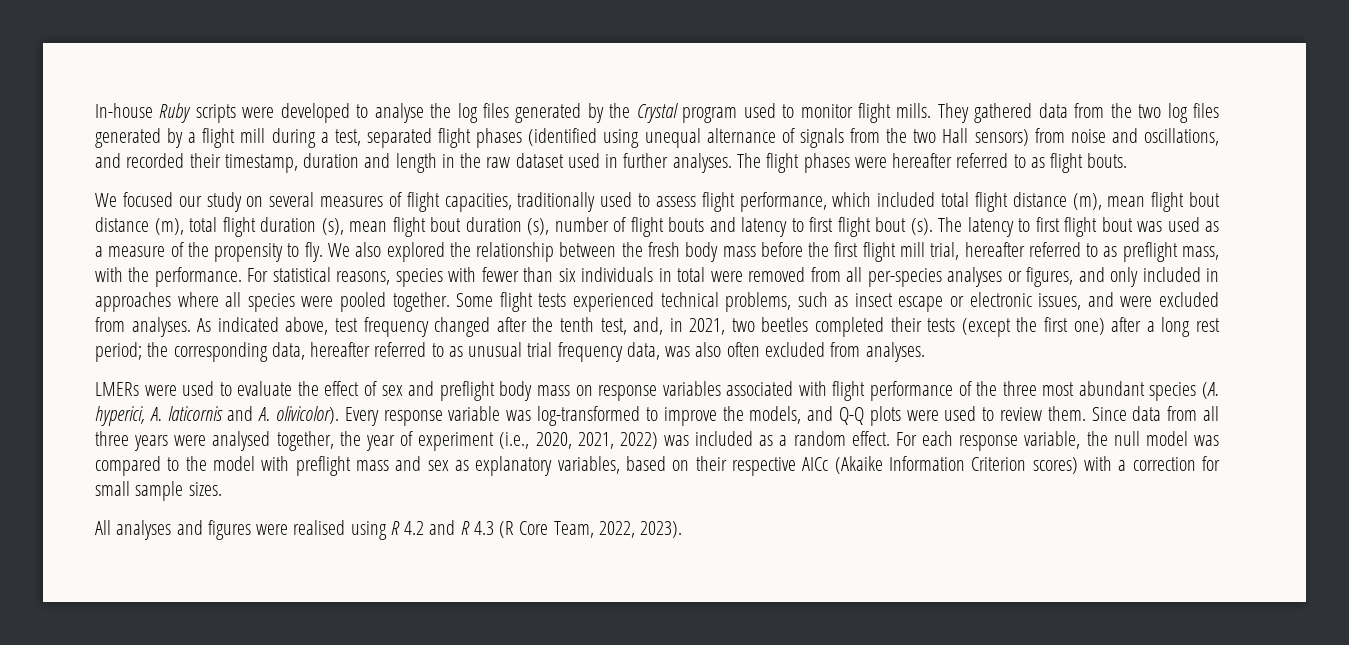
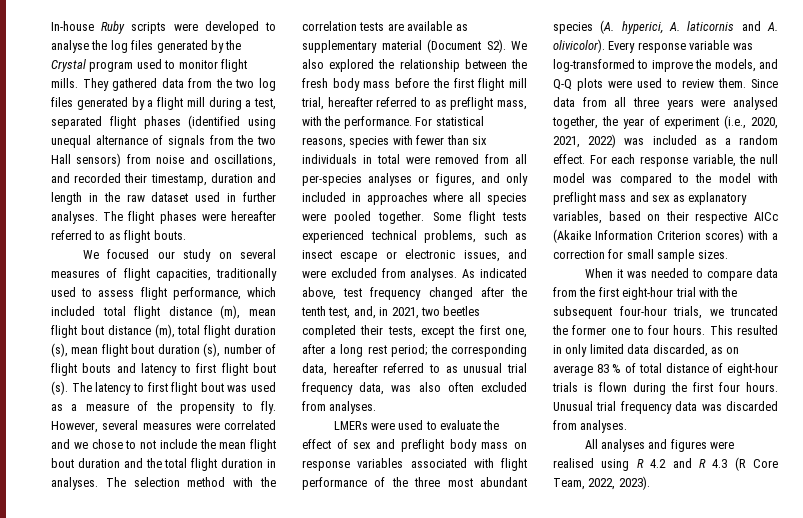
- We also explored the relationship between the fresh body mass before the first flight mill trial, hereafter referred to as preflight mass, with the performance.
+ However, several measures were correlated and we chose to not include the mean flight bout duration and the total flight duration in analyses. The selection method with the correlation tests are available as supplementary material (Document S2). We also explored the relationship between the fresh body mass before the first flight mill trial, hereafter referred to as preflight mass, with the performance.
- As indicated above, test frequency changed after the tenth test, and, in 2021, two beetles completed their tests (except the first one) after a long rest period; the corresponding data, hereafter referred to as unusual trial frequency data, was also often excluded from analyses.
+ As indicated above, test frequency changed after the tenth test, and, in 2021, two beetles completed their tests, except the first one, after a long rest period; the corresponding data, hereafter referred to as unusual trial frequency data, was also often excluded from analyses.
+ When it was needed to compare data from the first eight-hour trial with the subsequent four-hour trials, we truncated the former one to four hours. This resulted in only limited data discarded, as on average 83 % of total distance of eight-hour trials is flown during the first four hours. Unusual trial frequency data was discarded from analyses.

